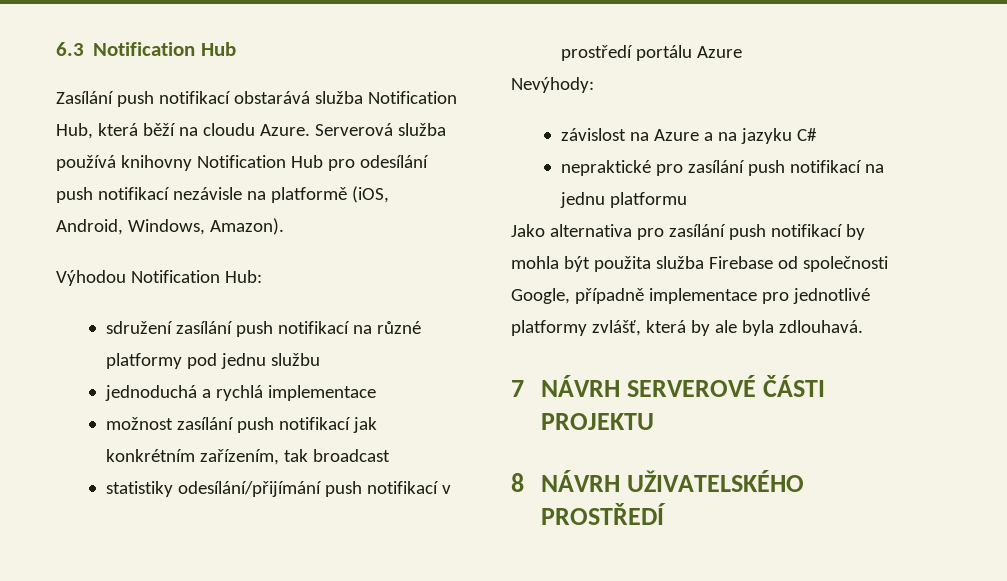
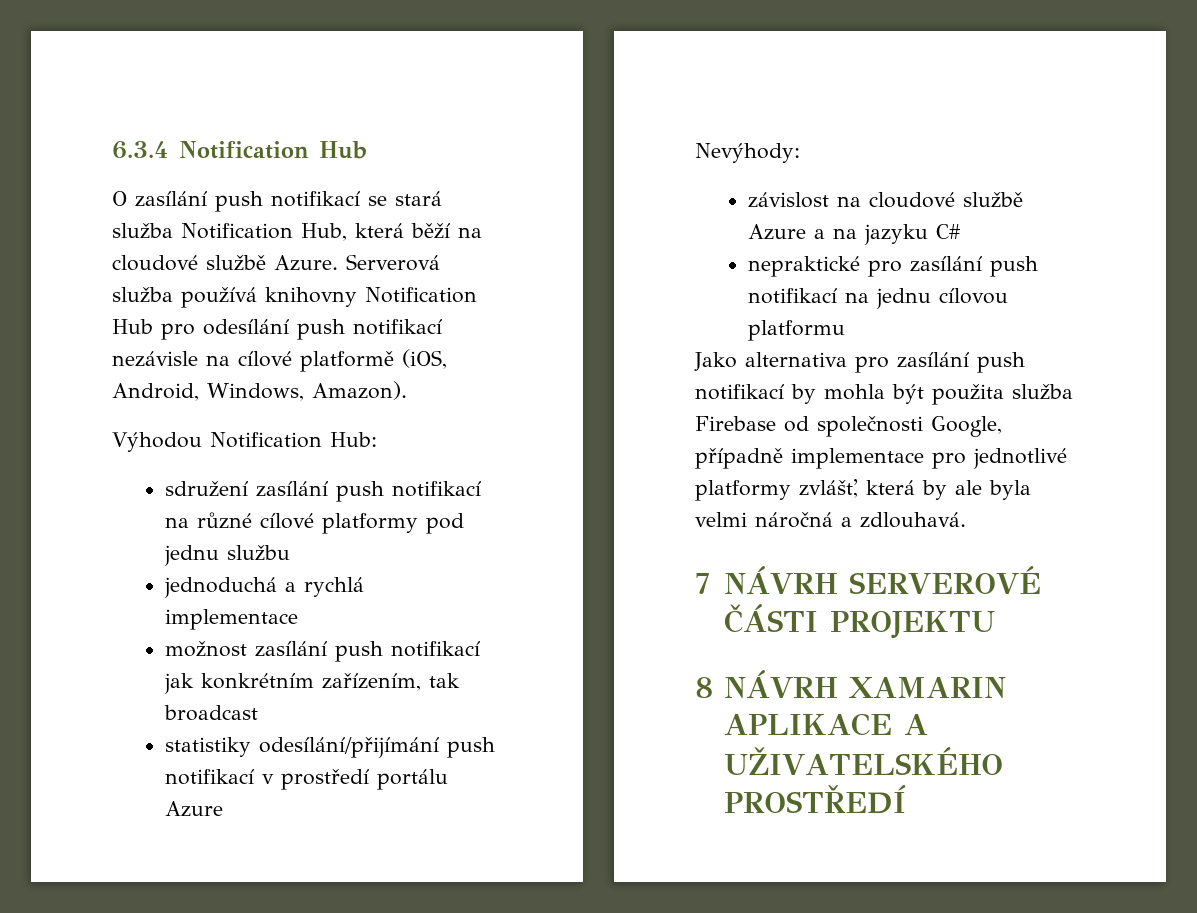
- 6.3 Notification Hub
+ 6.3.4 Notification Hub
- Zasílání push notifikací obstarává služba Notification Hub, která běží na cloudu Azure.
+ O zasílání push notifikací se stará služba Notification Hub, která běží na cloudové službě Azure.
- Serverová služba používá knihovny Notification Hub pro odesílání push notifikací nezávisle na platformě (iOS, Android, Windows, Amazon).
+ Serverová služba používá knihovny Notification Hub pro odesílání push notifikací nezávisle na cílové platformě (iOS, Android, Windows, Amazon).
- sdružení zasílání push notifikací na různé platformy pod jednu službu
+ sdružení zasílání push notifikací na různé cílové platformy pod jednu službu
- závislost na Azure a na jazyku C#
+ závislost na cloudové službě Azure a na jazyku C#
- nepraktické pro zasílání push notifikací na jednu platformu
+ nepraktické pro zasílání push notifikací na jednu cílovou platformu
- Jako alternativa pro zasílání push notifikací by mohla být použita služba Firebase od společnosti Google, případně implementace pro jednotlivé platformy zvlášť, která by ale byla zdlouhavá.
+ Jako alternativa pro zasílání push notifikací by mohla být použita služba Firebase od společnosti Google, případně implementace pro jednotlivé platformy zvlášť, která by ale byla velmi náročná a zdlouhavá.
- 8 NÁVRH UŽIVATELSKÉHO PROSTŘEDÍ
+ 8 NÁVRH XAMARIN APLIKACE A UŽIVATELSKÉHO PROSTŘEDÍ

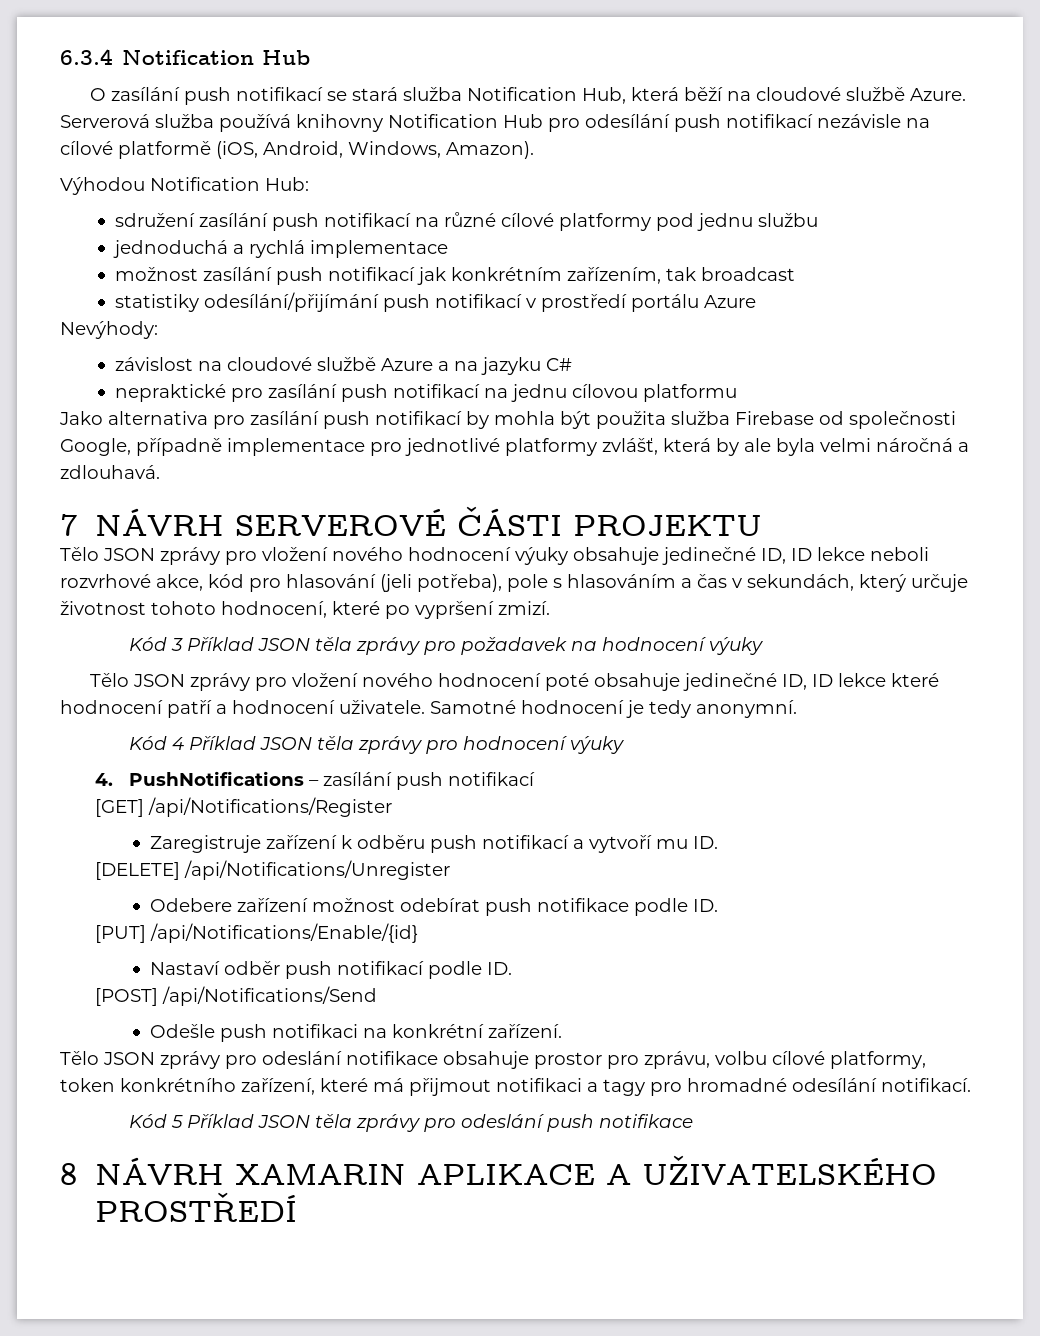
+ Tělo JSON zprávy pro vložení nového hodnocení výuky obsahuje jedinečné ID, ID lekce neboli rozvrhové akce, kód pro hlasování (jeli potřeba), pole s hlasováním a čas v sekundách, který určuje životnost tohoto hodnocení, které po vypršení zmizí.
+ Kód 3 Příklad JSON těla zprávy pro požadavek na hodnocení výuky
+ Tělo JSON zprávy pro vložení nového hodnocení poté obsahuje jedinečné ID, ID lekce které hodnocení patří a hodnocení uživatele. Samotné hodnocení je tedy anonymní.
+ Kód 4 Příklad JSON těla zprávy pro hodnocení výuky
+ 4. PushNotifications – zasílání push notifikací
+ [GET] /api/Notifications/Register
+ Zaregistruje zařízení k odběru push notifikací a vytvoří mu ID.
+ [DELETE] /api/Notifications/Unregister
+ Odebere zařízení možnost odebírat push notifikace podle ID.
+ [PUT] /api/Notifications/Enable/{id}
+ Nastaví odběr push notifikací podle ID.
+ [POST] /api/Notifications/Send
+ Odešle push notifikaci na konkrétní zařízení.
+ Tělo JSON zprávy pro odeslání notifikace obsahuje prostor pro zprávu, volbu cílové platformy, token konkrétního zařízení, které má přijmout notifikaci a tagy pro hromadné odesílání notifikací.
+ Kód 5 Příklad JSON těla zprávy pro odeslání push notifikace

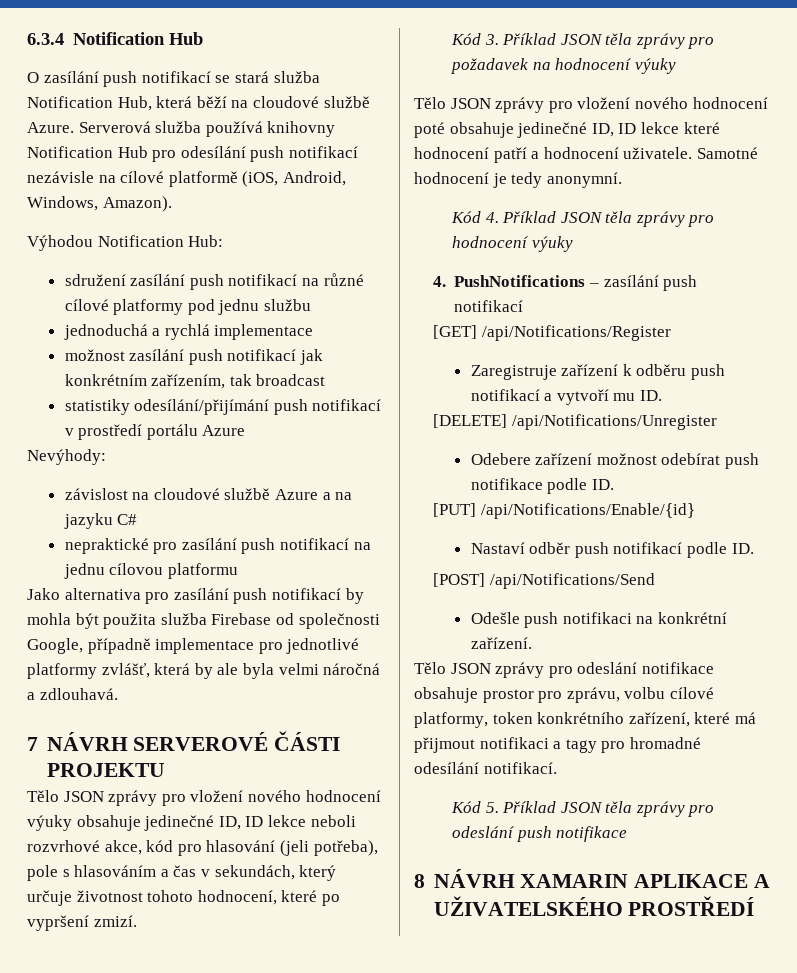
- Kód 3 Příklad JSON těla zprávy pro požadavek na hodnocení výuky
+ Kód 3. Příklad JSON těla zprávy pro požadavek na hodnocení výuky
- Kód 4 Příklad JSON těla zprávy pro hodnocení výuky
+ Kód 4. Příklad JSON těla zprávy pro hodnocení výuky
- Kód 5 Příklad JSON těla zprávy pro odeslání push notifikace
+ Kód 5. Příklad JSON těla zprávy pro odeslání push notifikace

